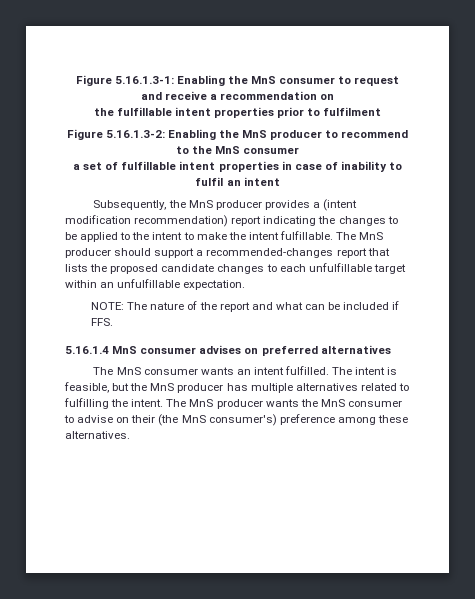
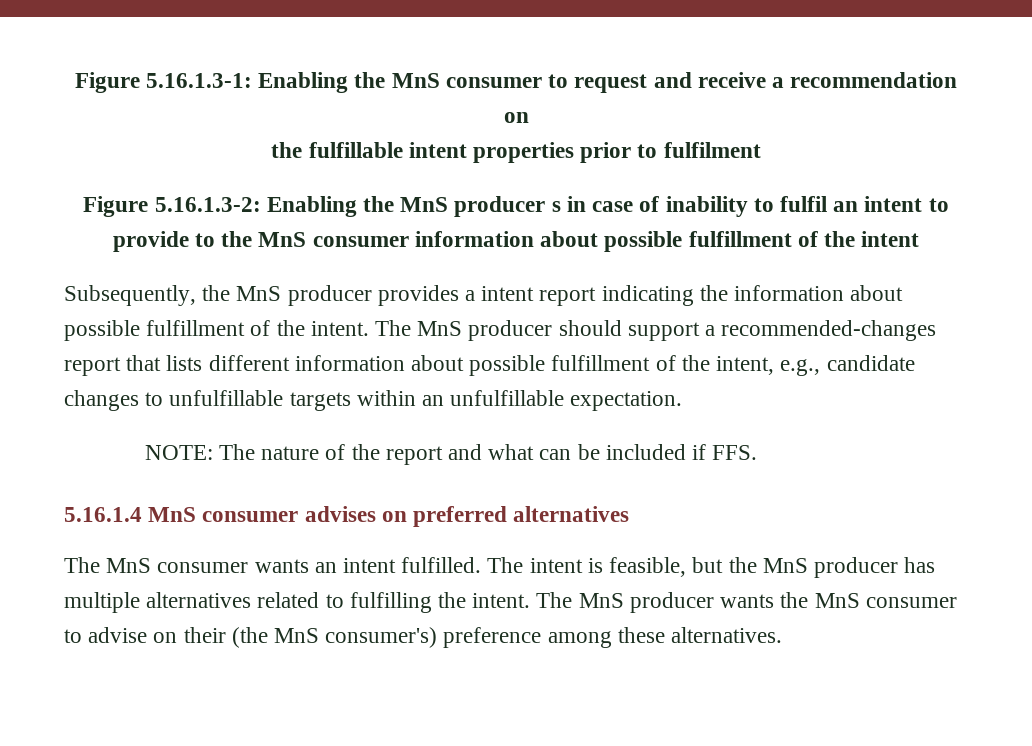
- Figure 5.16.1.3-2: Enabling the MnS producer to recommend to the MnS consumer
- a set of fulfillable intent properties in case of inability to fulfil an intent
+ Figure 5.16.1.3-2: Enabling the MnS producer s in case of inability to fulfil an intent to provide to the MnS consumer information about possible fulfillment of the intent
- Subsequently, the MnS producer provides a (intent modification recommendation) report indicating the changes to be applied to the intent to make the intent fulfillable.
+ Subsequently, the MnS producer provides a intent report indicating the information about possible fulfillment of the intent.
- The MnS producer should support a recommended-changes report that lists the proposed candidate changes to each unfulfillable target within an unfulfillable expectation.
+ The MnS producer should support a recommended-changes report that lists different information about possible fulfillment of the intent, e.g., candidate changes to unfulfillable targets within an unfulfillable expectation.

